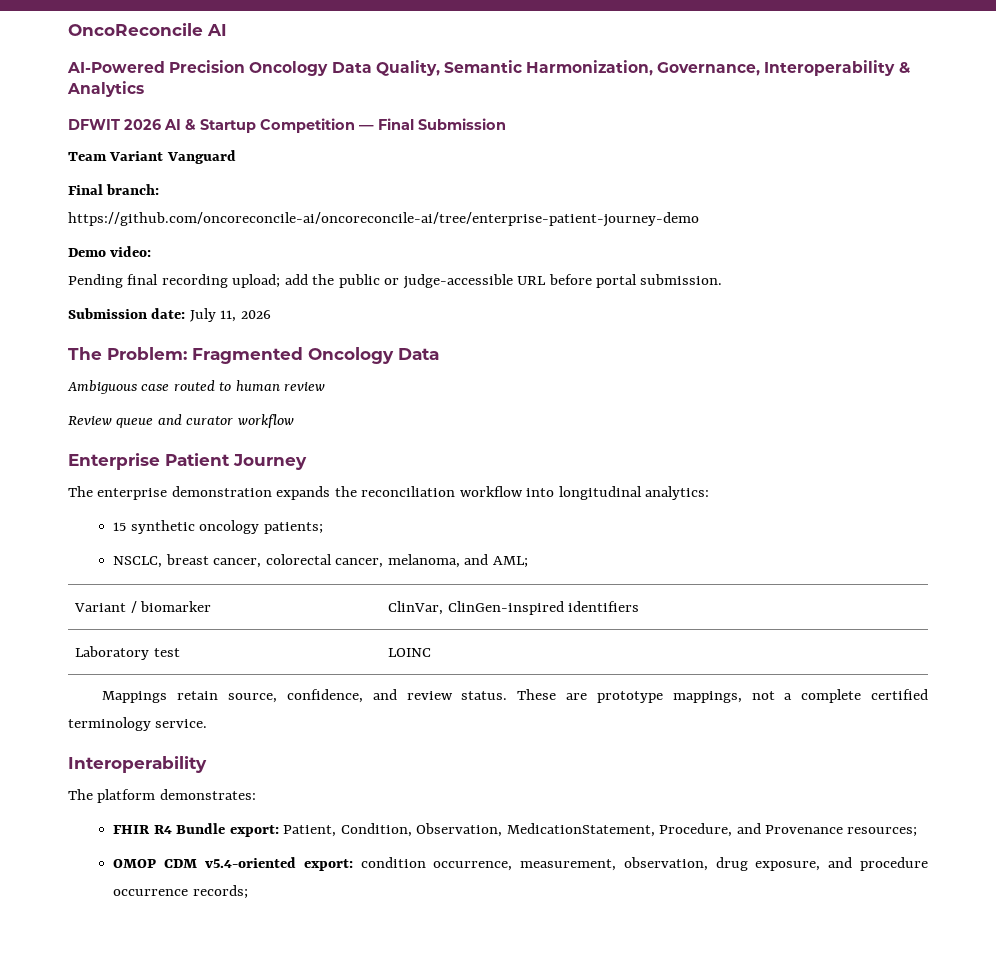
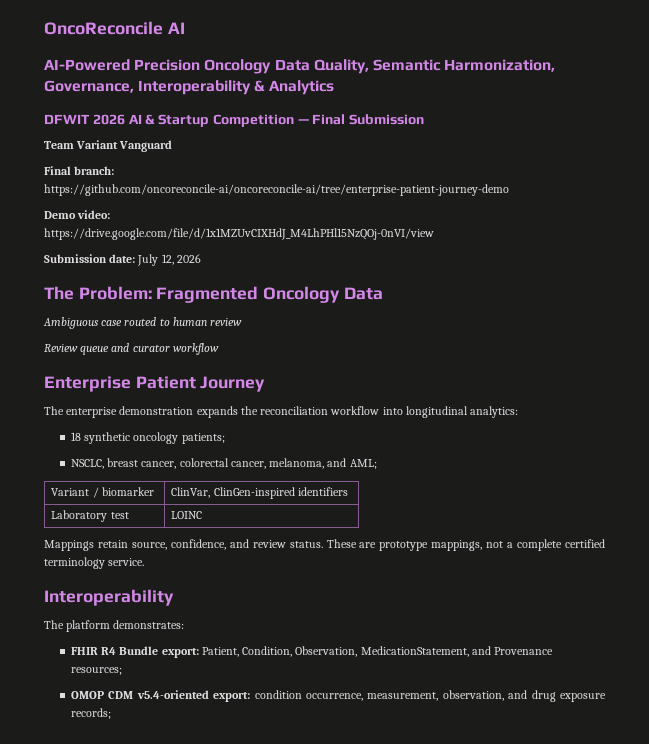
- Pending final recording upload; add the public or judge-accessible URL before portal submission.
+ https://drive.google.com/file/d/1x1MZUvCIXHdJ_M4LhPHl15NzQOj-0nVI/view
- Submission date: July 11, 2026
+ Submission date: July 12, 2026
- 15 synthetic oncology patients;
+ 18 synthetic oncology patients;
- FHIR R4 Bundle export: Patient, Condition, Observation, MedicationStatement, Procedure, and Provenance resources;
+ FHIR R4 Bundle export: Patient, Condition, Observation, MedicationStatement, and Provenance resources;
- OMOP CDM v5.4-oriented export: condition occurrence, measurement, observation, drug exposure, and procedure occurrence records;
+ OMOP CDM v5.4-oriented export: condition occurrence, measurement, observation, and drug exposure records;

